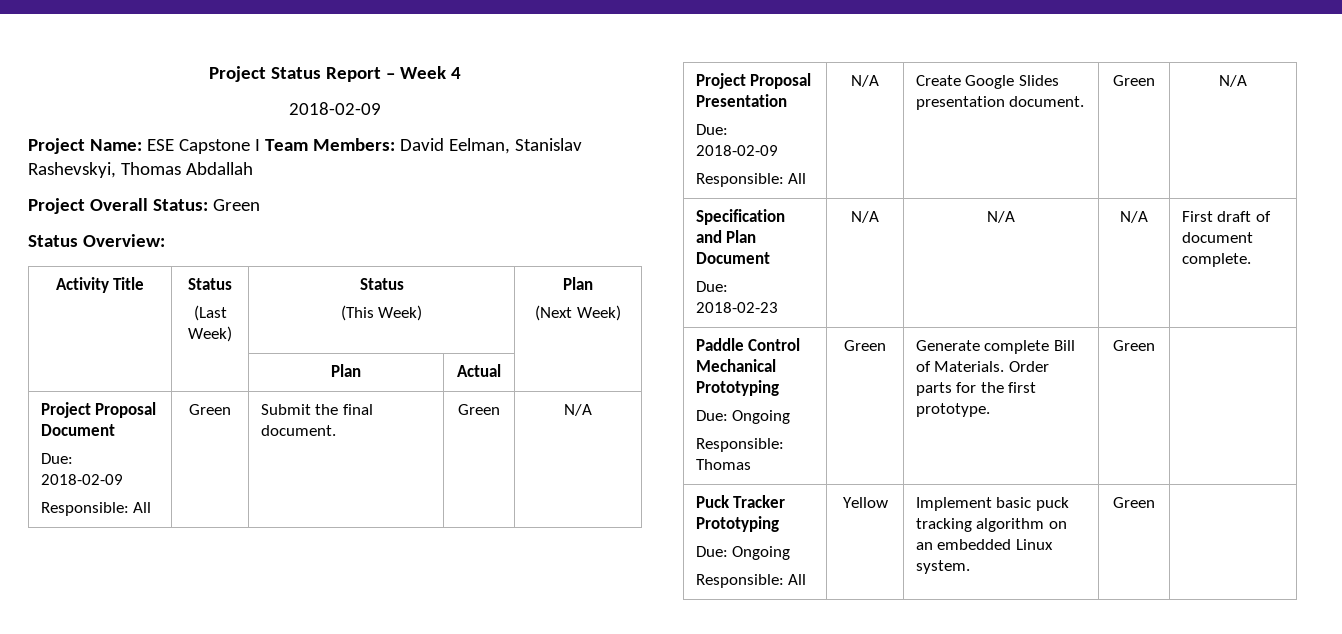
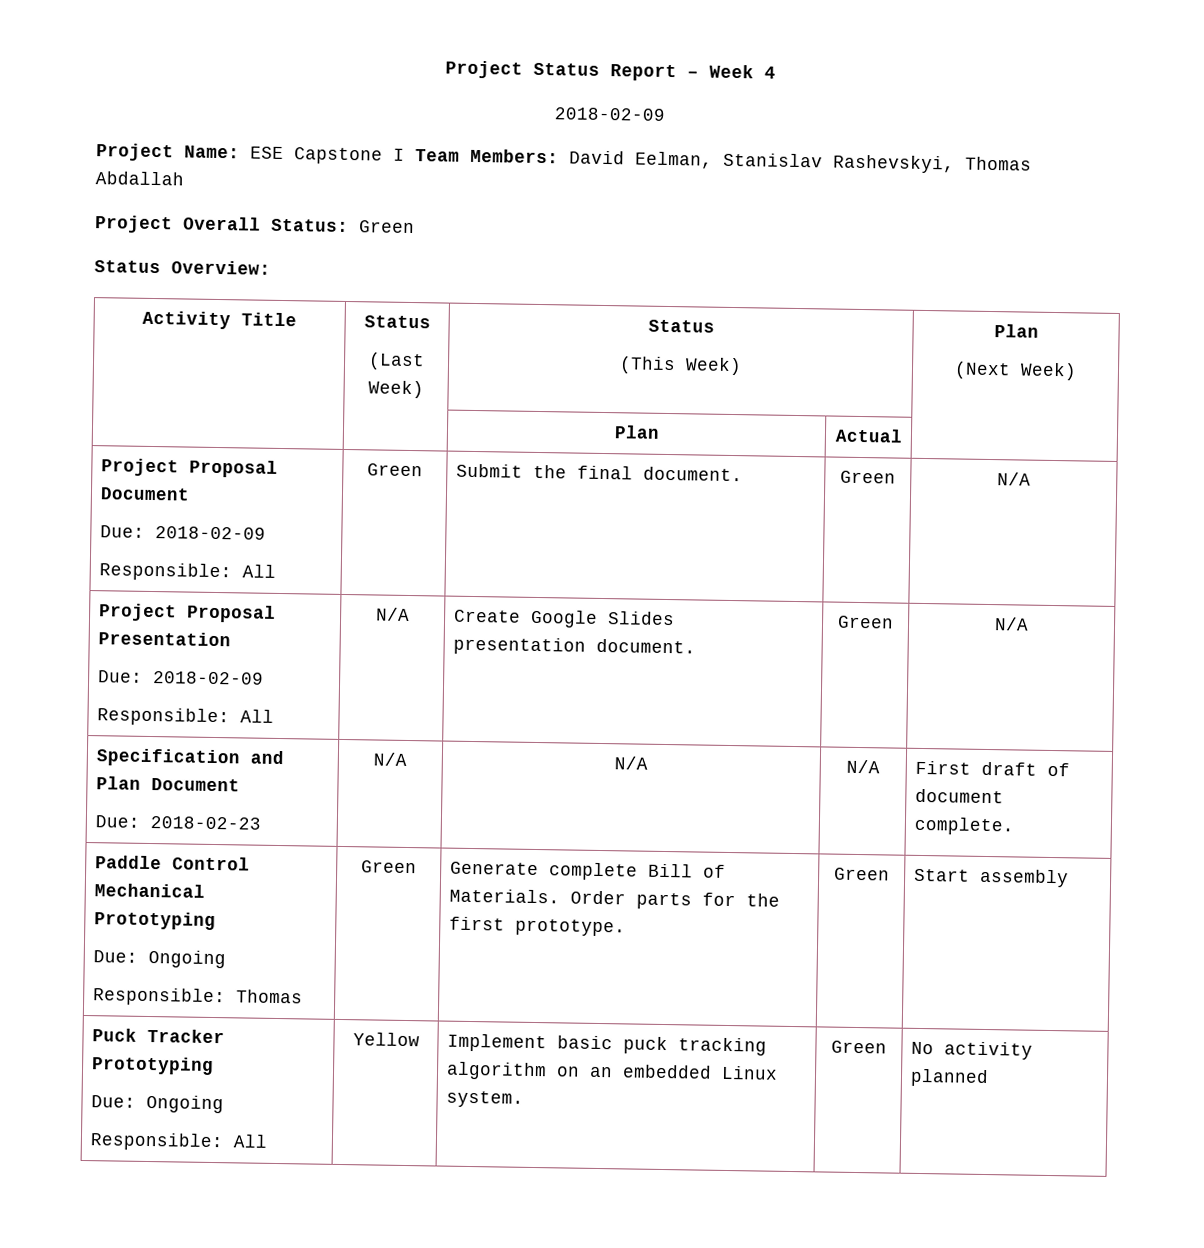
  Paddle Control Mechanical Prototyping
  Due: Ongoing
- Responsible: Thomas | Green | Generate complete Bill of Materials. Order parts for the first prototype. | Green |
+ Responsible: Thomas | Green | Generate complete Bill of Materials. Order parts for the first prototype. | Green | Start assembly
  Puck Tracker Prototyping
  Due: Ongoing
- Responsible: All | Yellow | Implement basic puck tracking algorithm on an embedded Linux system. | Green |
+ Responsible: All | Yellow | Implement basic puck tracking algorithm on an embedded Linux system. | Green | No activity planned

